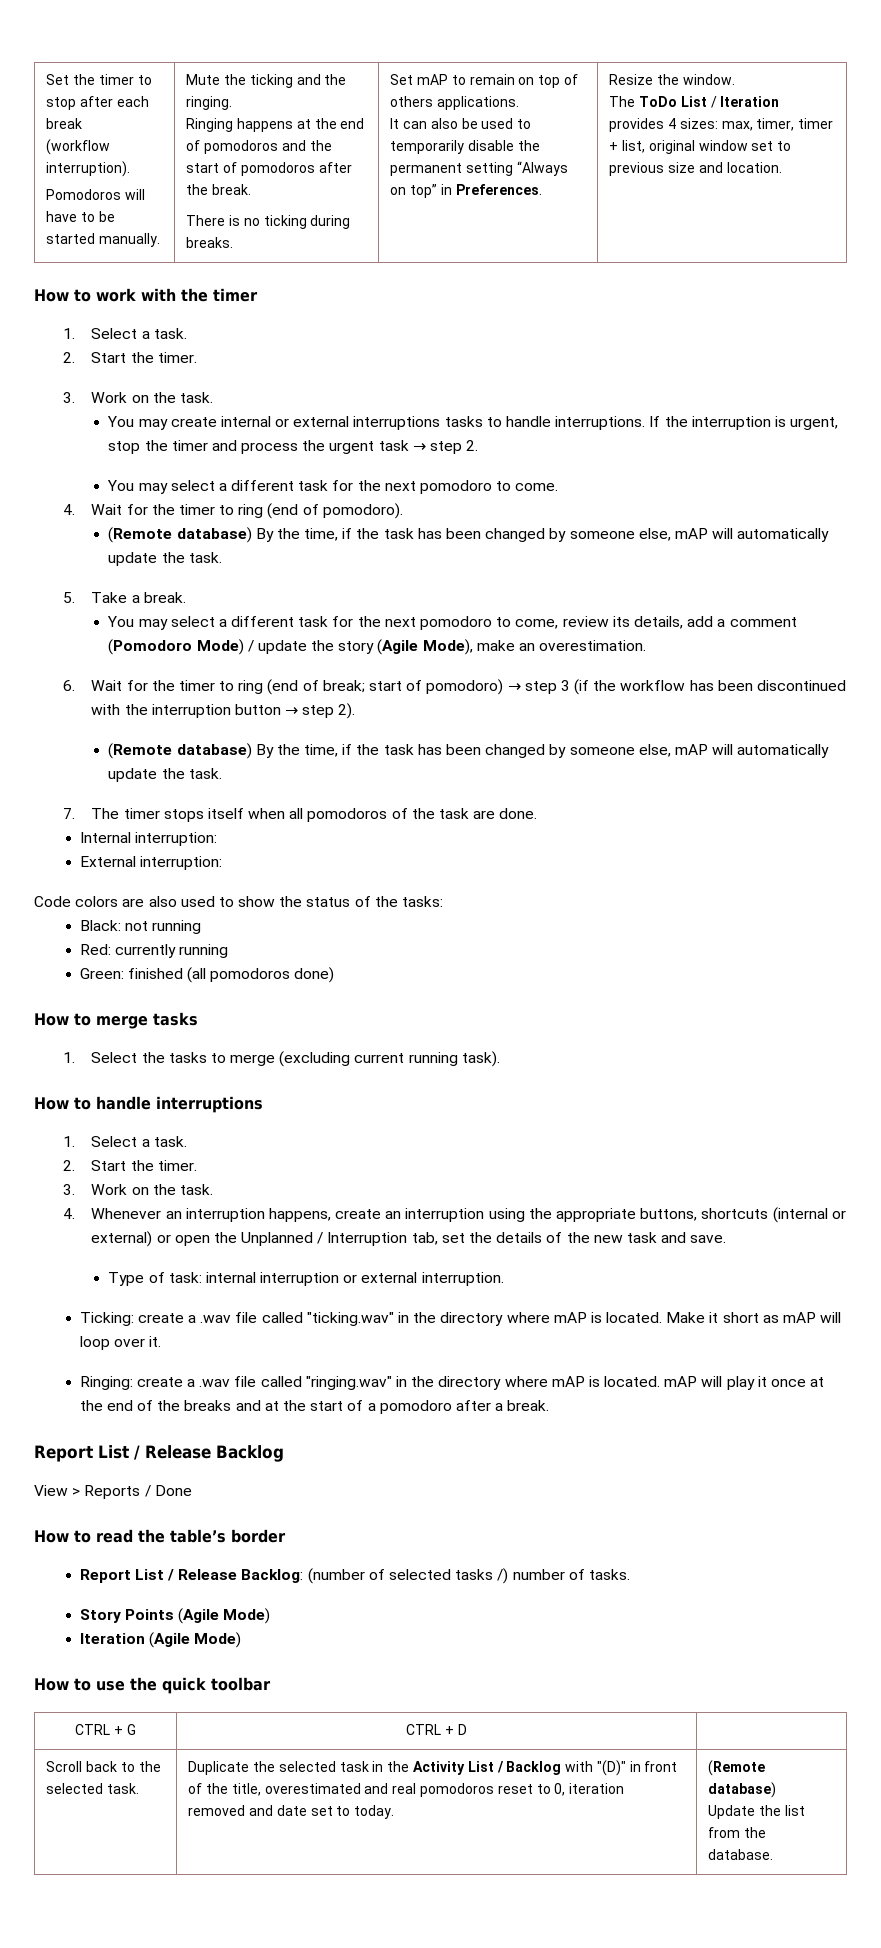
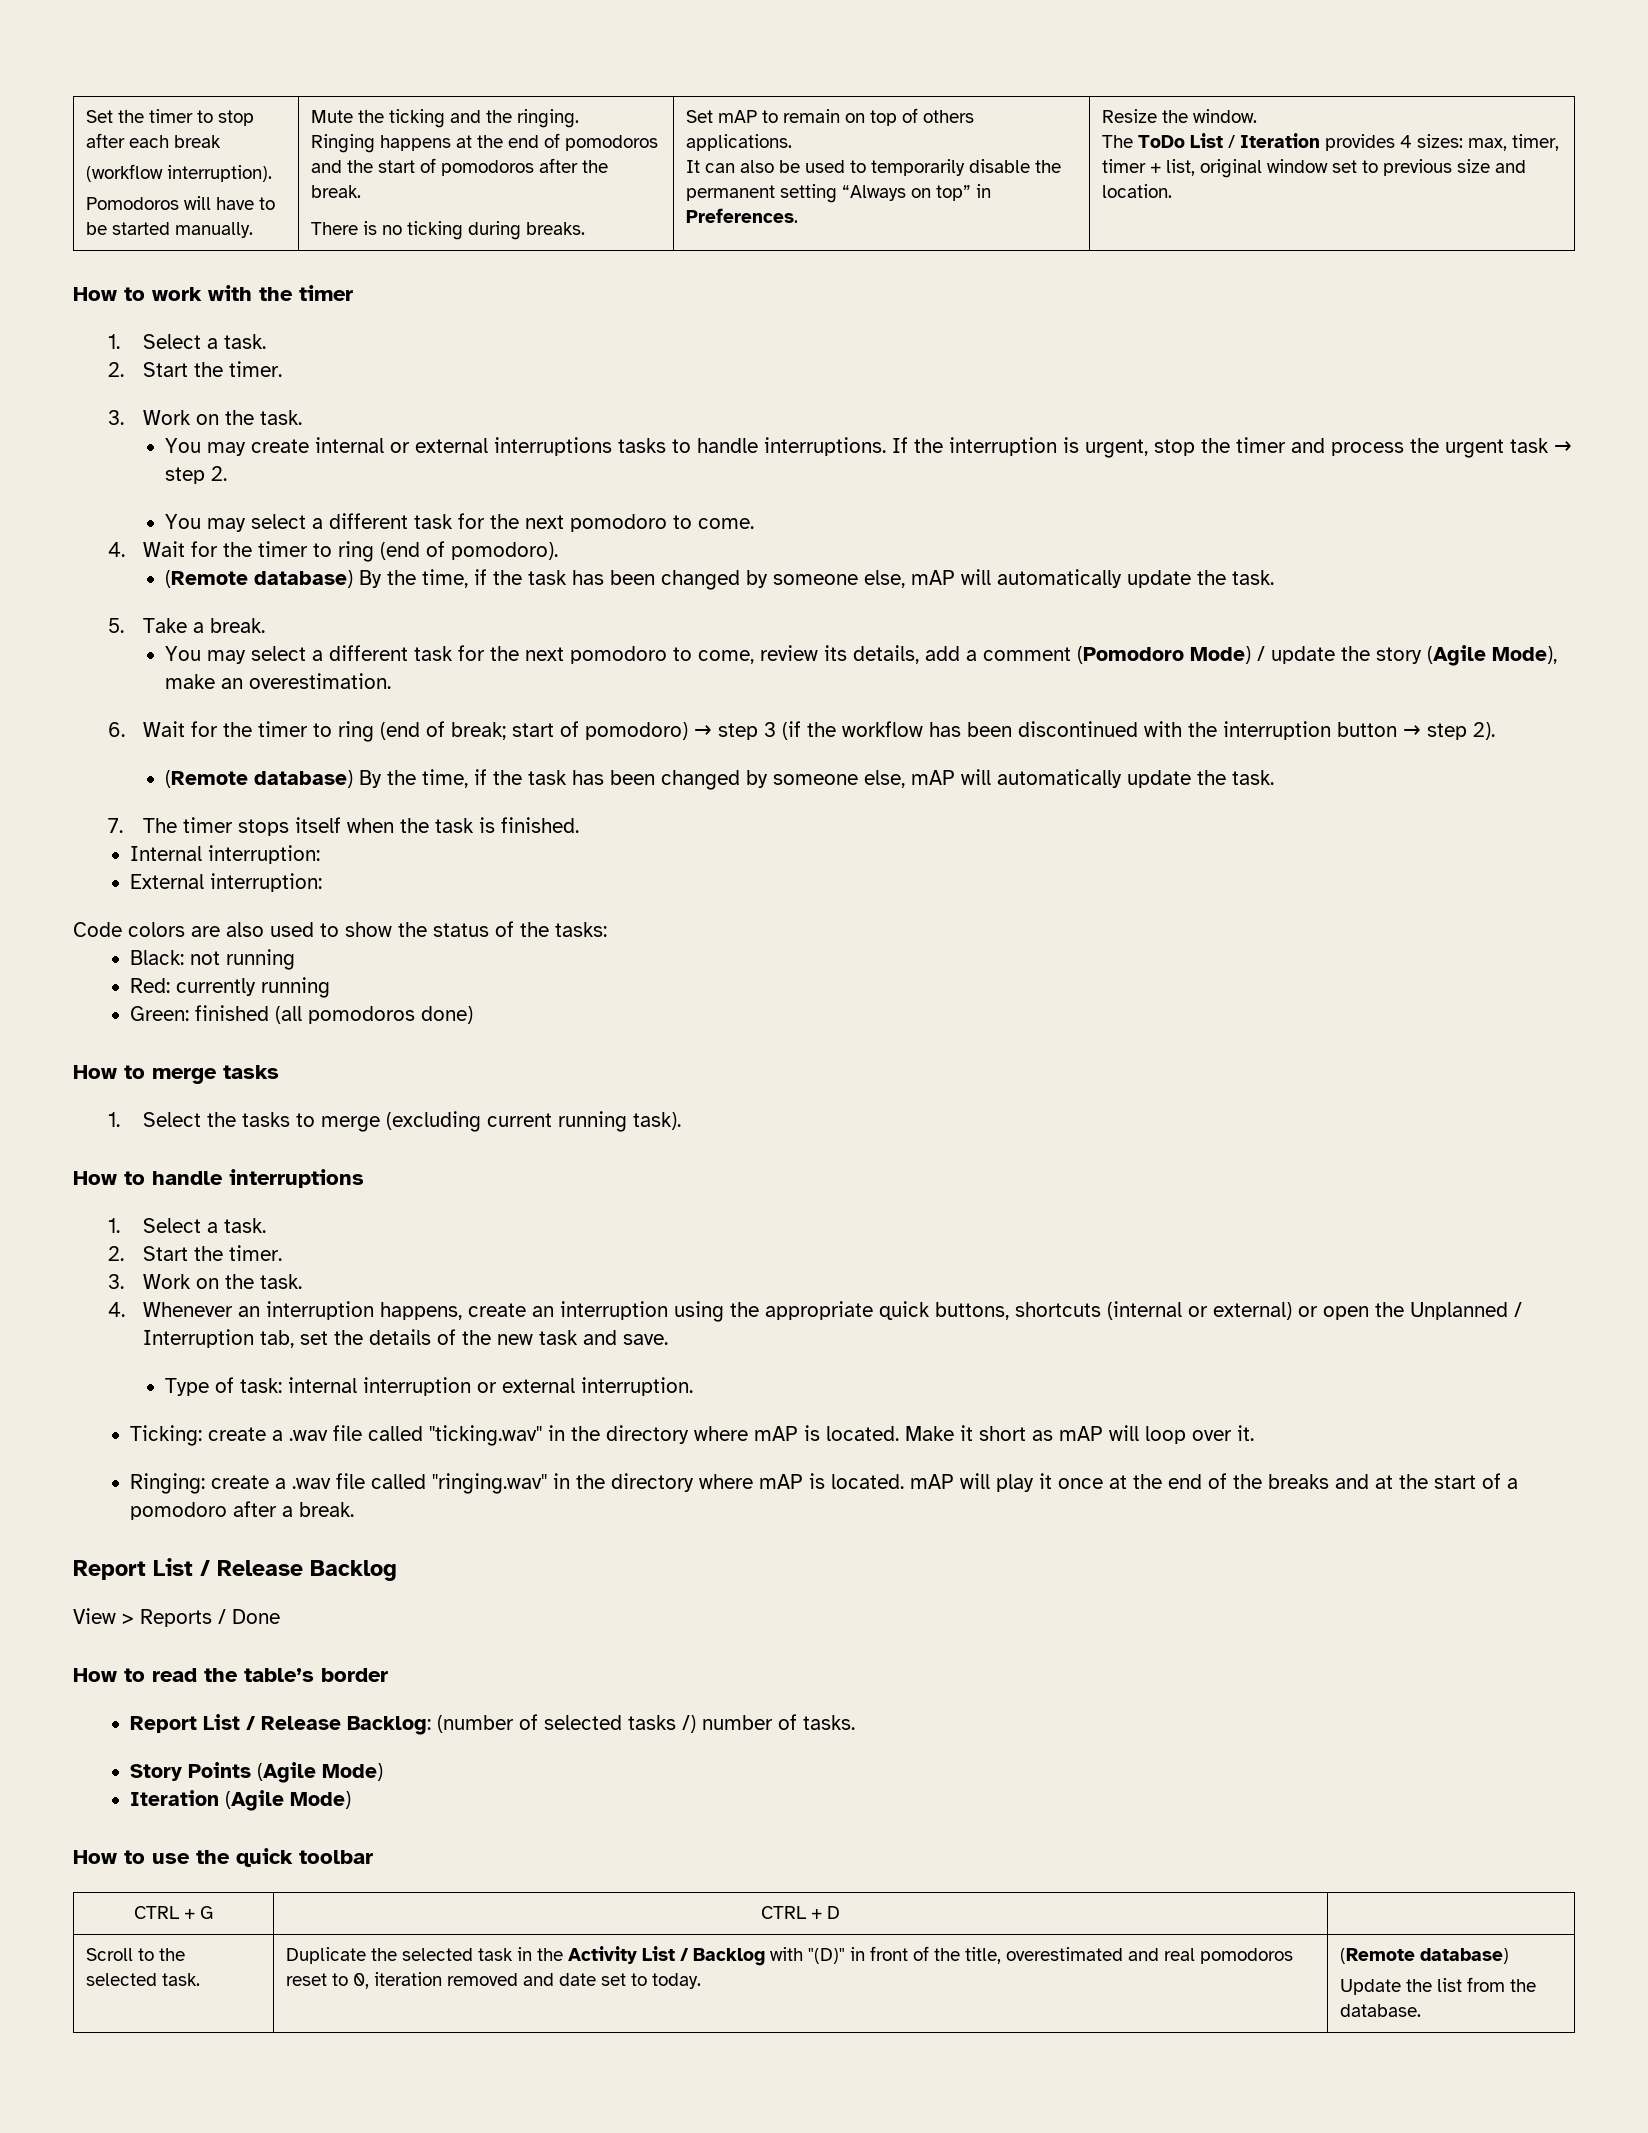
- 7. The timer stops itself when all pomodoros of the task are done.
+ 7. The timer stops itself when the task is finished.
- 4. Whenever an interruption happens, create an interruption using the appropriate buttons, shortcuts (internal or external) or open the Unplanned / Interruption tab, set the details of the new task and save.
+ 4. Whenever an interruption happens, create an interruption using the appropriate quick buttons, shortcuts (internal or external) or open the Unplanned / Interruption tab, set the details of the new task and save.
- Scroll back to the selected task.
+ Scroll to the selected task.

